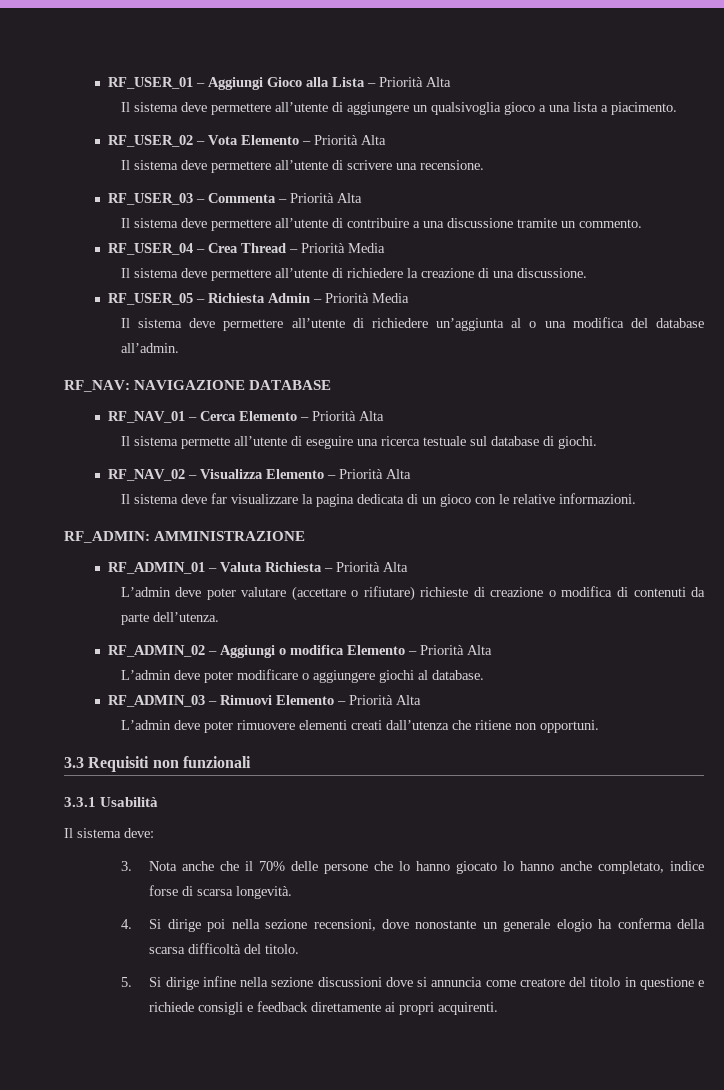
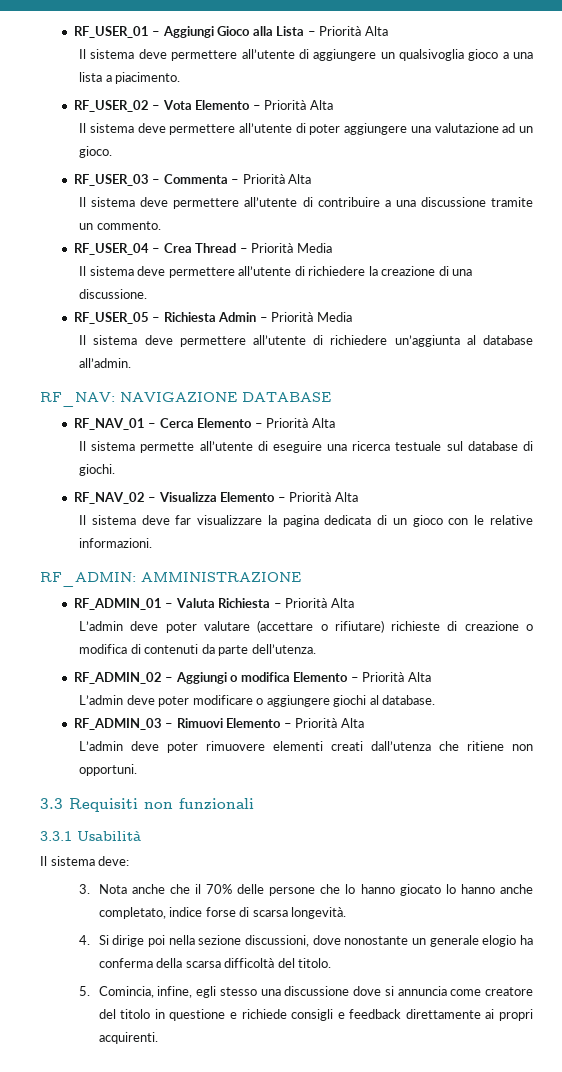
- Il sistema deve permettere all’utente di scrivere una recensione.
+ Il sistema deve permettere all’utente di poter aggiungere una valutazione ad un gioco.
- Il sistema deve permettere all’utente di richiedere un’aggiunta al o una modifica del database all’admin.
+ Il sistema deve permettere all’utente di richiedere un’aggiunta al database all’admin.
- 4. Si dirige poi nella sezione recensioni, dove nonostante un generale elogio ha conferma della scarsa difficoltà del titolo.
+ 4. Si dirige poi nella sezione discussioni, dove nonostante un generale elogio ha conferma della scarsa difficoltà del titolo.
- 5. Si dirige infine nella sezione discussioni dove si annuncia come creatore del titolo in questione e richiede consigli e feedback direttamente ai propri acquirenti.
+ 5. Comincia, infine, egli stesso una discussione dove si annuncia come creatore del titolo in questione e richiede consigli e feedback direttamente ai propri acquirenti.

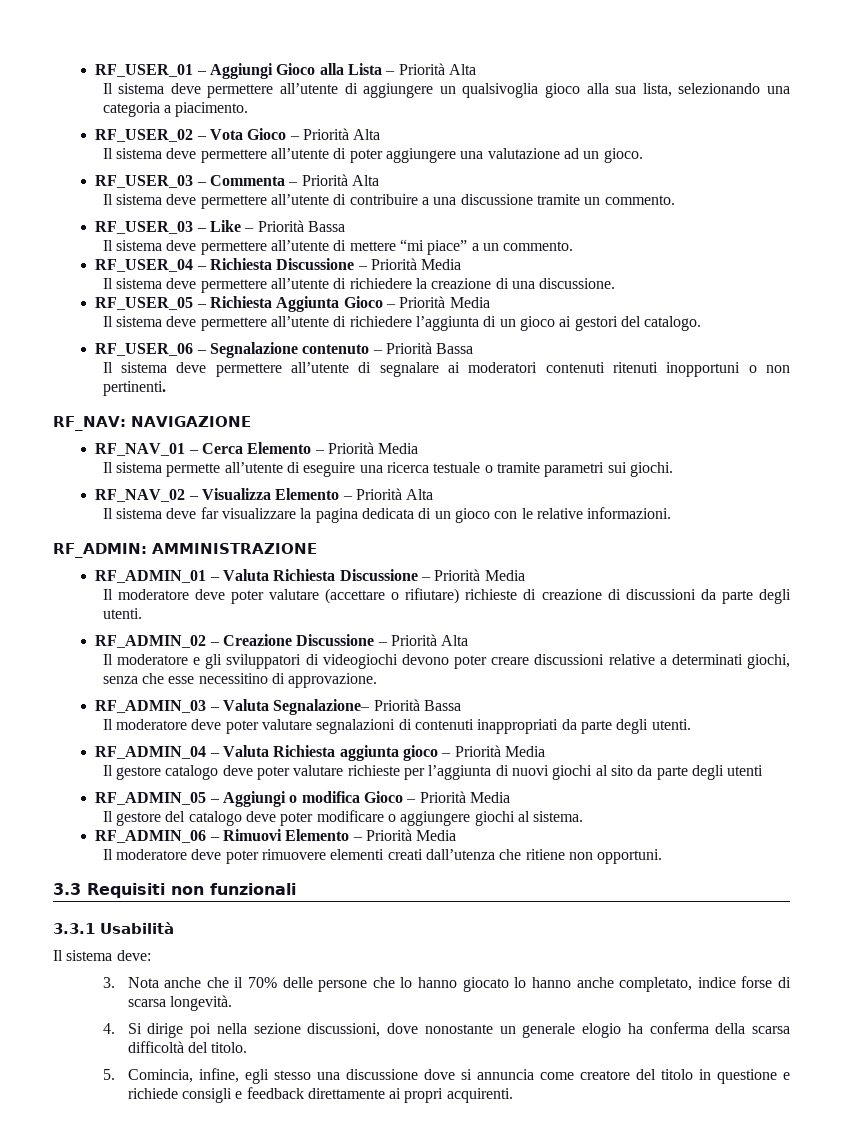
- Il sistema deve permettere all’utente di aggiungere un qualsivoglia gioco a una lista a piacimento.
+ Il sistema deve permettere all’utente di aggiungere un qualsivoglia gioco alla sua lista, selezionando una categoria a piacimento.
- RF_USER_02 – Vota Elemento – Priorità Alta
+ RF_USER_02 – Vota Gioco – Priorità Alta
+ RF_USER_03 – Like – Priorità Bassa
+ Il sistema deve permettere all’utente di mettere “mi piace” a un commento.
- RF_USER_04 – Crea Thread – Priorità Media
+ RF_USER_04 – Richiesta Discussione – Priorità Media
- RF_USER_05 – Richiesta Admin – Priorità Media
+ RF_USER_05 – Richiesta Aggiunta Gioco – Priorità Media
- Il sistema deve permettere all’utente di richiedere un’aggiunta al database all’admin.
+ Il sistema deve permettere all’utente di richiedere l’aggiunta di un gioco ai gestori del catalogo.
+ RF_USER_06 – Segnalazione contenuto – Priorità Bassa
+ Il sistema deve permettere all’utente di segnalare ai moderatori contenuti ritenuti inopportuni o non pertinenti.
- RF_NAV: NAVIGAZIONE DATABASE
+ RF_NAV: NAVIGAZIONE
- RF_NAV_01 – Cerca Elemento – Priorità Alta
+ RF_NAV_01 – Cerca Elemento – Priorità Media
- Il sistema permette all’utente di eseguire una ricerca testuale sul database di giochi.
+ Il sistema permette all’utente di eseguire una ricerca testuale o tramite parametri sui giochi.
- RF_ADMIN_01 – Valuta Richiesta – Priorità Alta
- L’admin deve poter valutare (accettare o rifiutare) richieste di creazione o modifica di contenuti da parte dell’utenza.
- RF_ADMIN_02 – Aggiungi o modifica Elemento – Priorità Alta
- L’admin deve poter modificare o aggiungere giochi al database.
- RF_ADMIN_03 – Rimuovi Elemento – Priorità Alta
- L’admin deve poter rimuovere elementi creati dall’utenza che ritiene non opportuni.
+ RF_ADMIN_01 – Valuta Richiesta Discussione – Priorità Media
+ Il moderatore deve poter valutare (accettare o rifiutare) richieste di creazione di discussioni da parte degli utenti.
+ RF_ADMIN_02 – Creazione Discussione – Priorità Alta
+ Il moderatore e gli sviluppatori di videogiochi devono poter creare discussioni relative a determinati giochi, senza che esse necessitino di approvazione.
+ RF_ADMIN_03 – Valuta Segnalazione– Priorità Bassa
+ Il moderatore deve poter valutare segnalazioni di contenuti inappropriati da parte degli utenti.
+ RF_ADMIN_04 – Valuta Richiesta aggiunta gioco – Priorità Media
+ Il gestore catalogo deve poter valutare richieste per l’aggiunta di nuovi giochi al sito da parte degli utenti
+ RF_ADMIN_05 – Aggiungi o modifica Gioco – Priorità Media
+ Il gestore del catalogo deve poter modificare o aggiungere giochi al sistema.
+ RF_ADMIN_06 – Rimuovi Elemento – Priorità Media
+ Il moderatore deve poter rimuovere elementi creati dall’utenza che ritiene non opportuni.

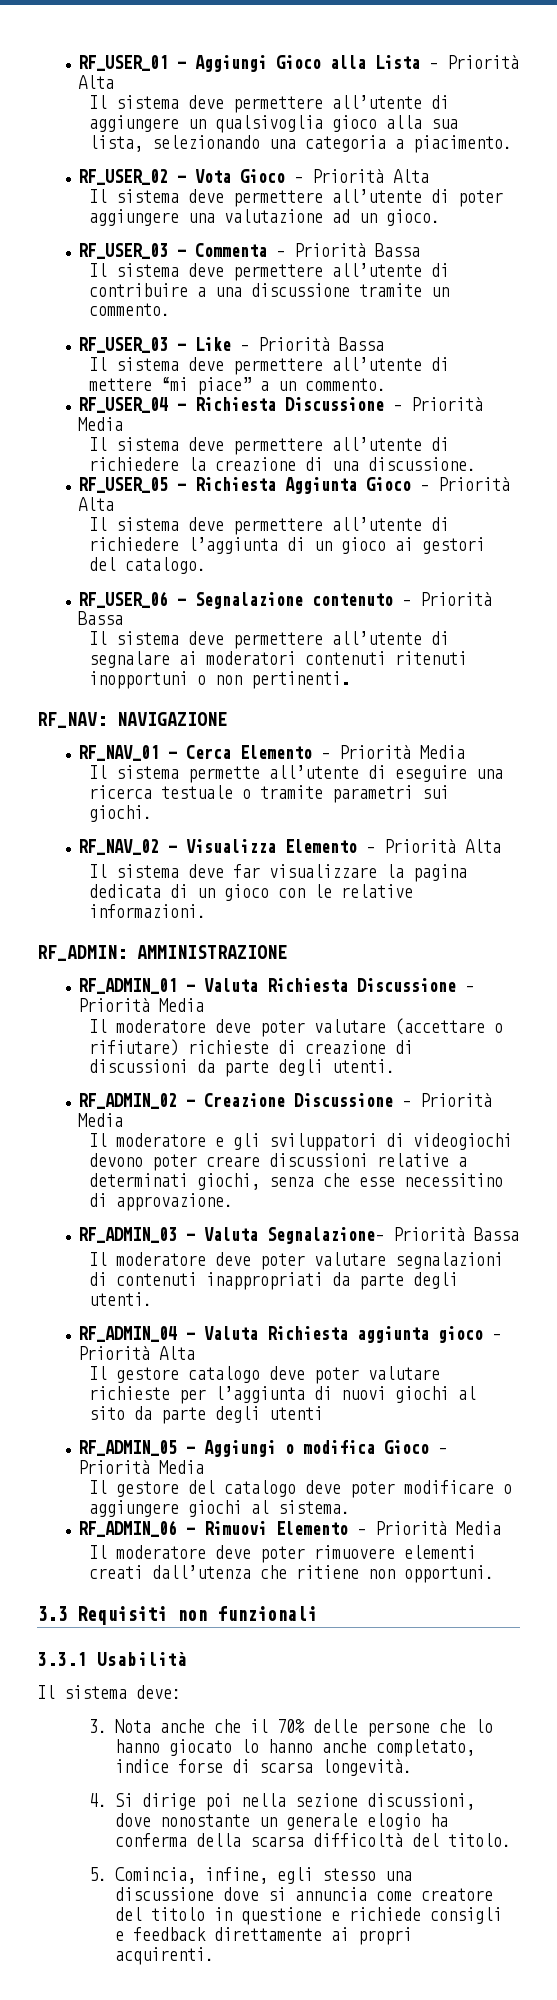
- RF_USER_03 – Commenta – Priorità Alta
+ RF_USER_03 – Commenta – Priorità Bassa
- RF_USER_05 – Richiesta Aggiunta Gioco – Priorità Media
+ RF_USER_05 – Richiesta Aggiunta Gioco – Priorità Alta
- RF_ADMIN_02 – Creazione Discussione – Priorità Alta
+ RF_ADMIN_02 – Creazione Discussione – Priorità Media
- RF_ADMIN_04 – Valuta Richiesta aggiunta gioco – Priorità Media
+ RF_ADMIN_04 – Valuta Richiesta aggiunta gioco – Priorità Alta

